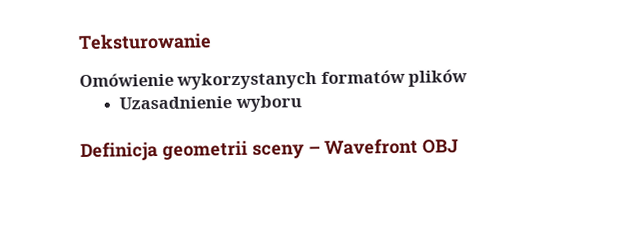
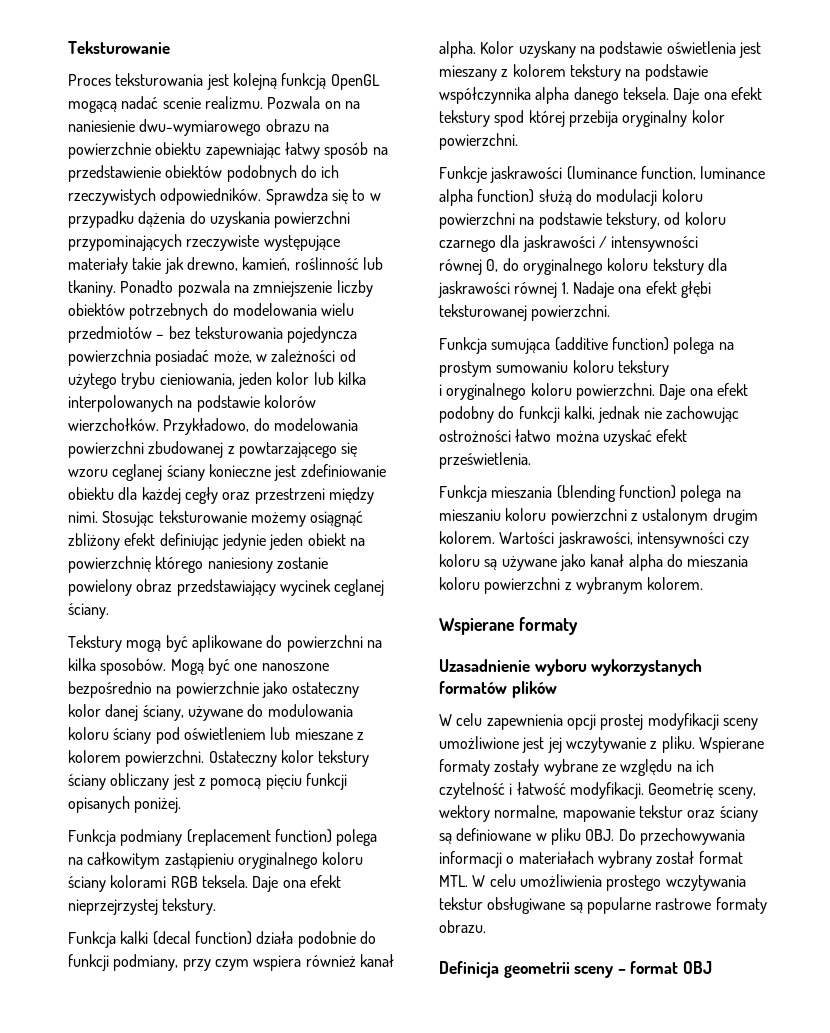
- Omówienie wykorzystanych formatów plików
- Uzasadnienie wyboru
+ Proces teksturowania jest kolejną funkcją OpenGL mogącą nadać scenie realizmu. Pozwala on na naniesienie dwu-wymiarowego obrazu na powierzchnie obiektu zapewniając łatwy sposób na przedstawienie obiektów podobnych do ich rzeczywistych odpowiedników. Sprawdza się to w przypadku dążenia do uzyskania powierzchni przypominających rzeczywiste występujące materiały takie jak drewno, kamień, roślinność lub tkaniny. Ponadto pozwala na zmniejszenie liczby obiektów potrzebnych do modelowania wielu przedmiotów – bez teksturowania pojedyncza powierzchnia posiadać może, w zależności od użytego trybu cieniowania, jeden kolor lub kilka interpolowanych na podstawie kolorów wierzchołków. Przykładowo, do modelowania powierzchni zbudowanej z powtarzającego się wzoru ceglanej ściany konieczne jest zdefiniowanie obiektu dla każdej cegły oraz przestrzeni między nimi. Stosując teksturowanie możemy osiągnąć zbliżony efekt definiując jedynie jeden obiekt na powierzchnię którego naniesiony zostanie powielony obraz przedstawiający wycinek ceglanej ściany.
+ Tekstury mogą być aplikowane do powierzchni na kilka sposobów. Mogą być one nanoszone bezpośrednio na powierzchnie jako ostateczny kolor danej ściany, używane do modulowania koloru ściany pod oświetleniem lub mieszane z kolorem powierzchni. Ostateczny kolor tekstury ściany obliczany jest z pomocą pięciu funkcji opisanych poniżej.
+ Funkcja podmiany (replacement function) polega na całkowitym zastąpieniu oryginalnego koloru ściany kolorami RGB teksela. Daje ona efekt nieprzejrzystej tekstury.
+ Funkcja kalki (decal function) działa podobnie do funkcji podmiany, przy czym wspiera również kanał alpha. Kolor uzyskany na podstawie oświetlenia jest mieszany z kolorem tekstury na podstawie współczynnika alpha danego teksela. Daje ona efekt tekstury spod której przebija oryginalny kolor powierzchni.
+ Funkcje jaskrawości (luminance function, luminance alpha function) służą do modulacji koloru powierzchni na podstawie tekstury, od koloru czarnego dla jaskrawości / intensywności
+ równej 0, do oryginalnego koloru tekstury dla jaskrawości równej 1. Nadaje ona efekt głębi teksturowanej powierzchni.
+ Funkcja sumująca (additive function) polega na prostym sumowaniu koloru tekstury
+ i oryginalnego koloru powierzchni. Daje ona efekt podobny do funkcji kalki, jednak nie zachowując ostrożności łatwo można uzyskać efekt prześwietlenia.
+ Funkcja mieszania (blending function) polega na mieszaniu koloru powierzchni z ustalonym drugim kolorem. Wartości jaskrawości, intensywności czy koloru są używane jako kanał alpha do mieszania koloru powierzchni z wybranym kolorem.
+ Wspierane formaty
+ Uzasadnienie wyboru wykorzystanych formatów plików
+ W celu zapewnienia opcji prostej modyfikacji sceny umożliwione jest jej wczytywanie z pliku. Wspierane formaty zostały wybrane ze względu na ich czytelność i łatwość modyfikacji. Geometrię sceny, wektory normalne, mapowanie tekstur oraz ściany są definiowane w pliku OBJ. Do przechowywania informacji o materiałach wybrany został format MTL. W celu umożliwienia prostego wczytywania tekstur obsługiwane są popularne rastrowe formaty obrazu.
- Definicja geometrii sceny – Wavefront OBJ
+ Definicja geometrii sceny – format OBJ

